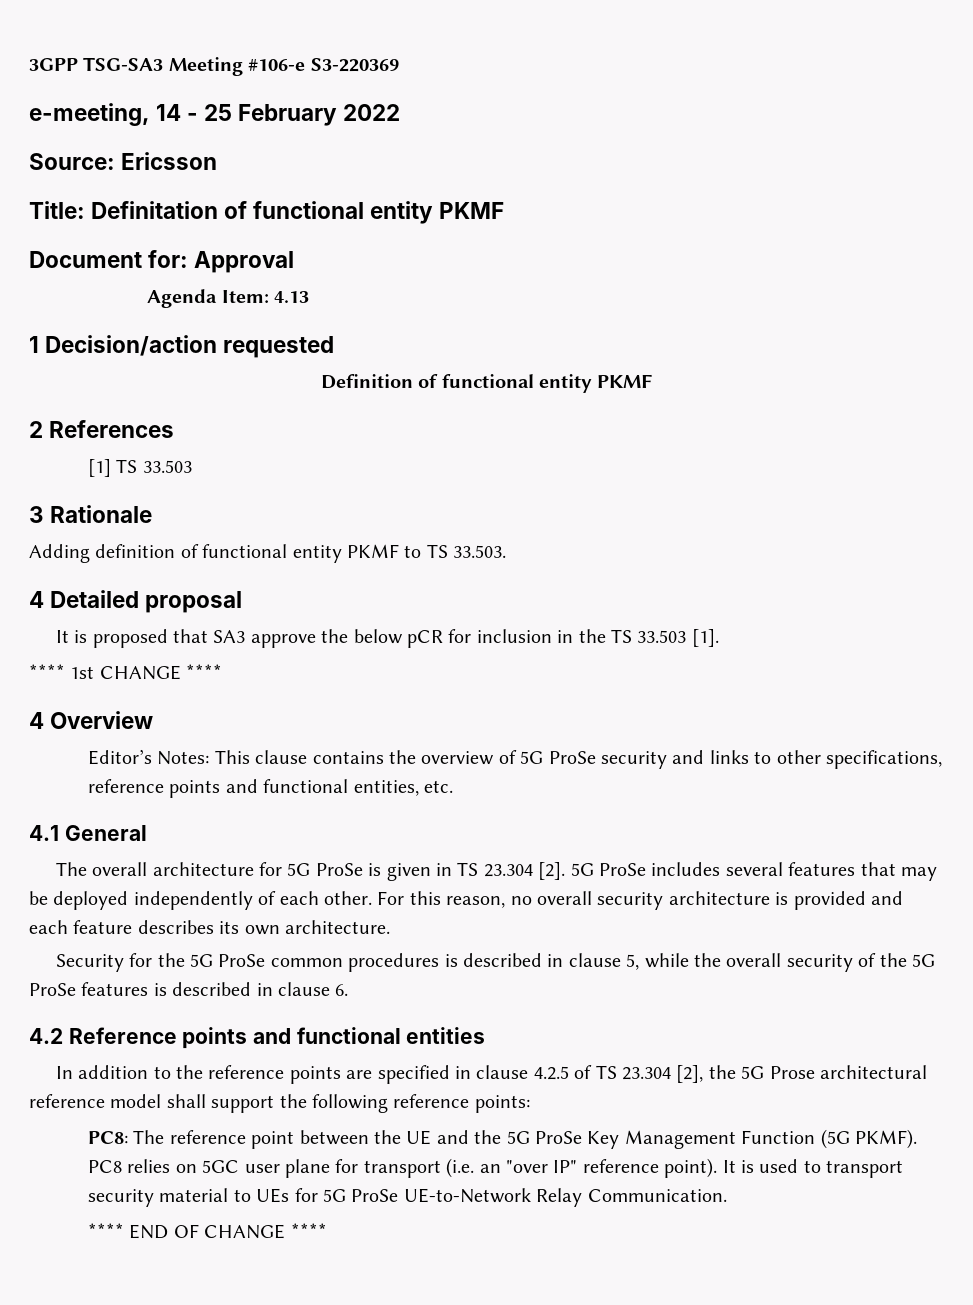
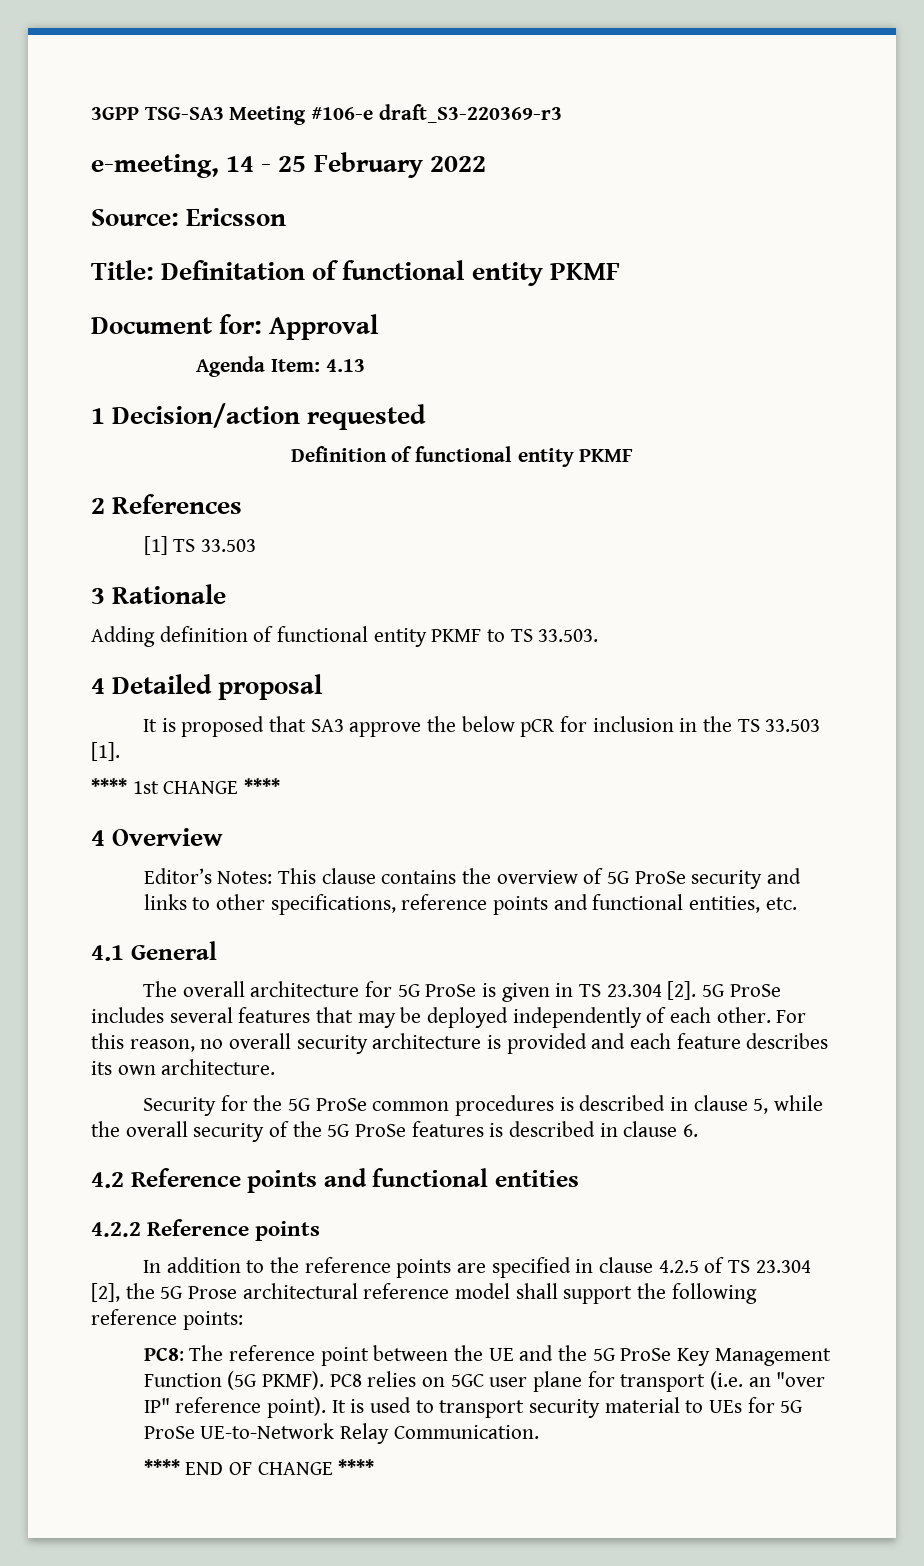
- 3GPP TSG-SA3 Meeting #106-e S3-220369
+ 3GPP TSG-SA3 Meeting #106-e draft_S3-220369-r3
+ 4.2.2 Reference points

